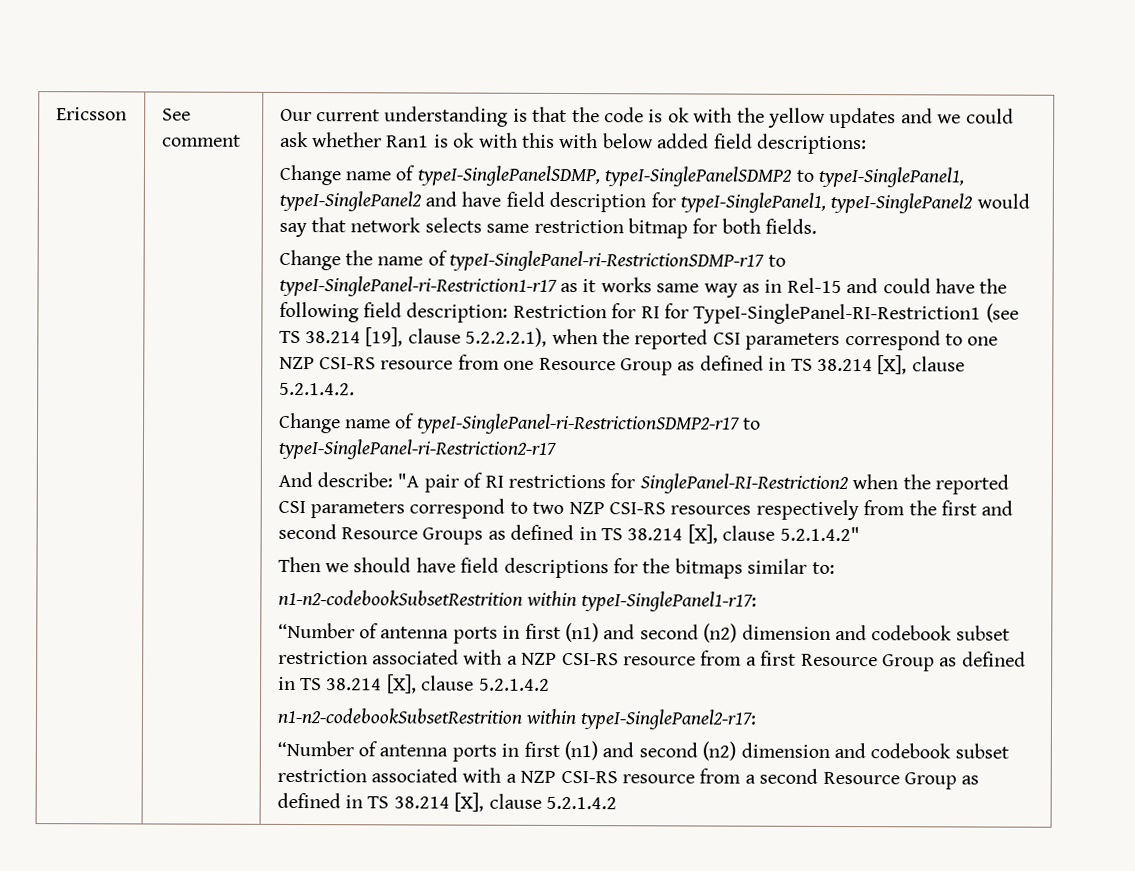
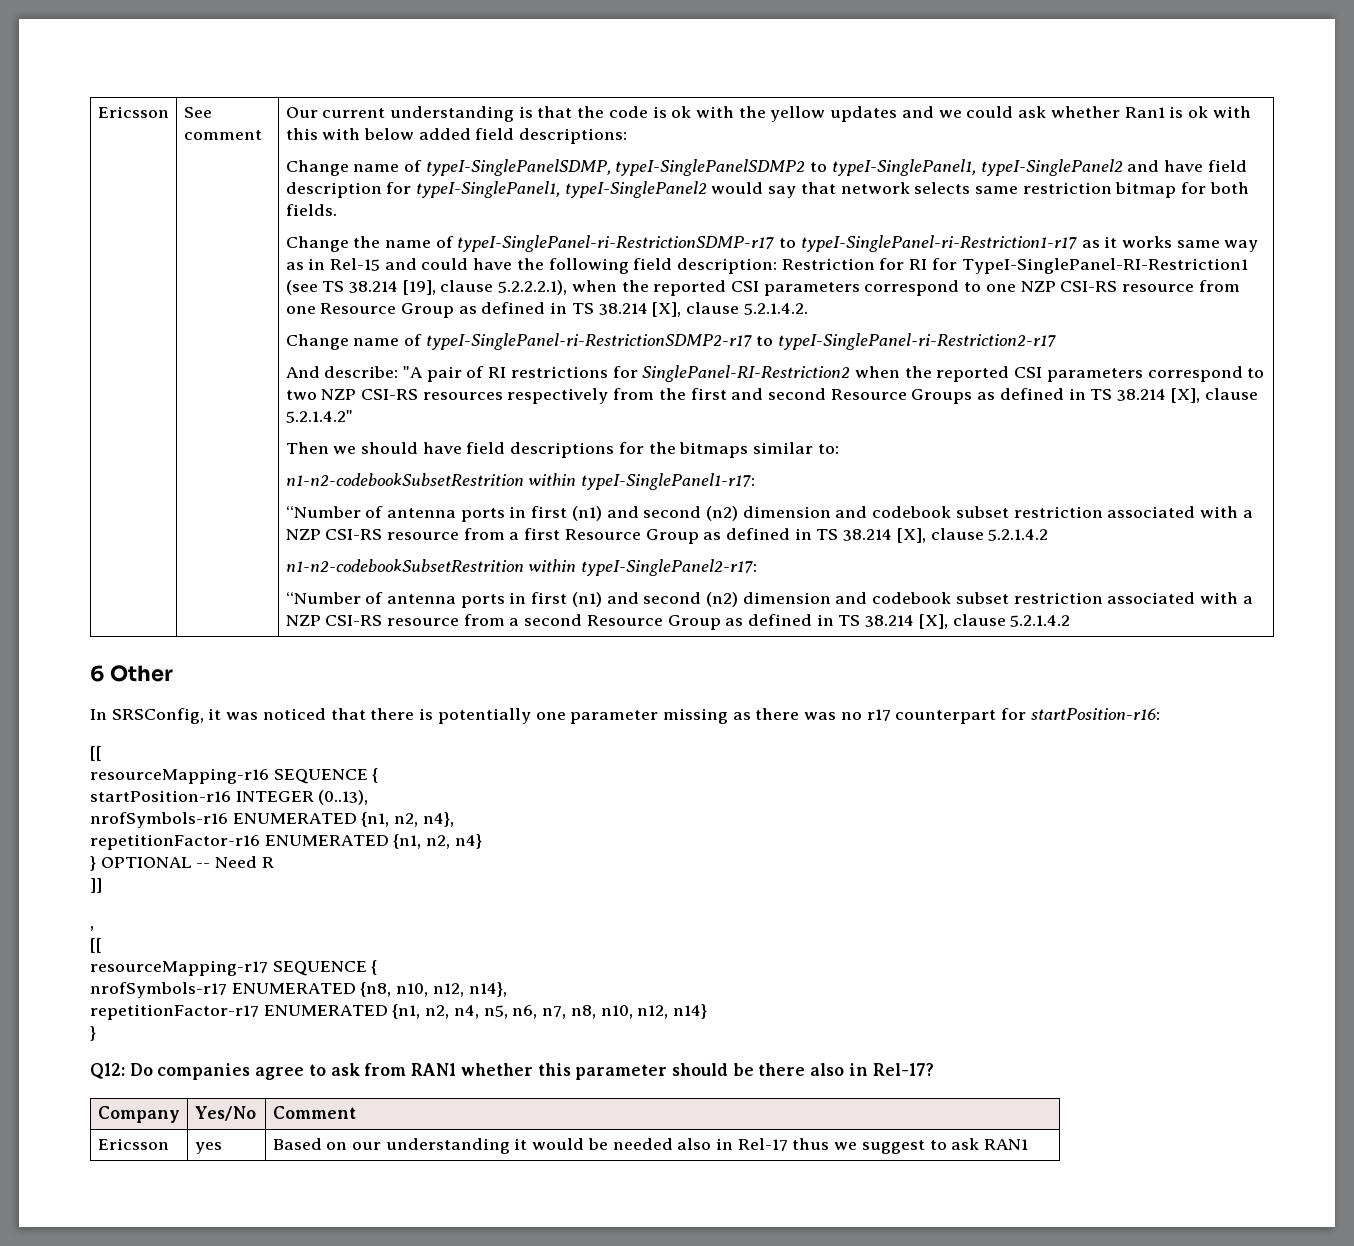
+ 6 Other
+ In SRSConfig, it was noticed that there is potentially one parameter missing as there was no r17 counterpart for startPosition-r16:
+ [[
+ resourceMapping-r16 SEQUENCE {
+ startPosition-r16 INTEGER (0..13),
+ nrofSymbols-r16 ENUMERATED {n1, n2, n4},
+ repetitionFactor-r16 ENUMERATED {n1, n2, n4}
+ } OPTIONAL -- Need R
+ ]]
+ ,
+ [[
+ resourceMapping-r17 SEQUENCE {
+ nrofSymbols-r17 ENUMERATED {n8, n10, n12, n14},
+ repetitionFactor-r17 ENUMERATED {n1, n2, n4, n5, n6, n7, n8, n10, n12, n14}
+ }
+ Q12: Do companies agree to ask from RAN1 whether this parameter should be there also in Rel-17?
+ Company | Yes/No | Comment
+ Ericsson | yes | Based on our understanding it would be needed also in Rel-17 thus we suggest to ask RAN1

